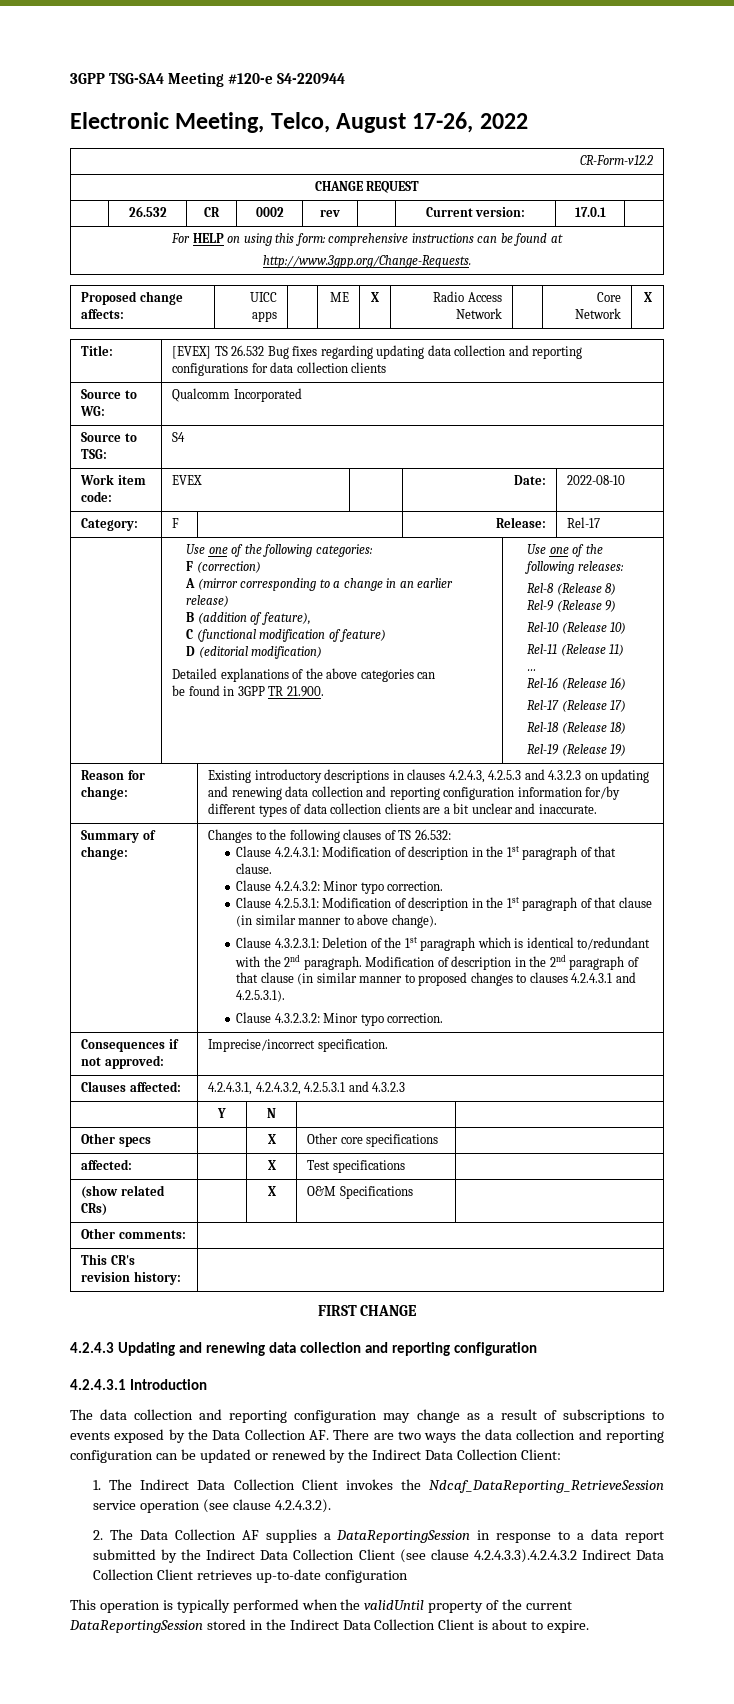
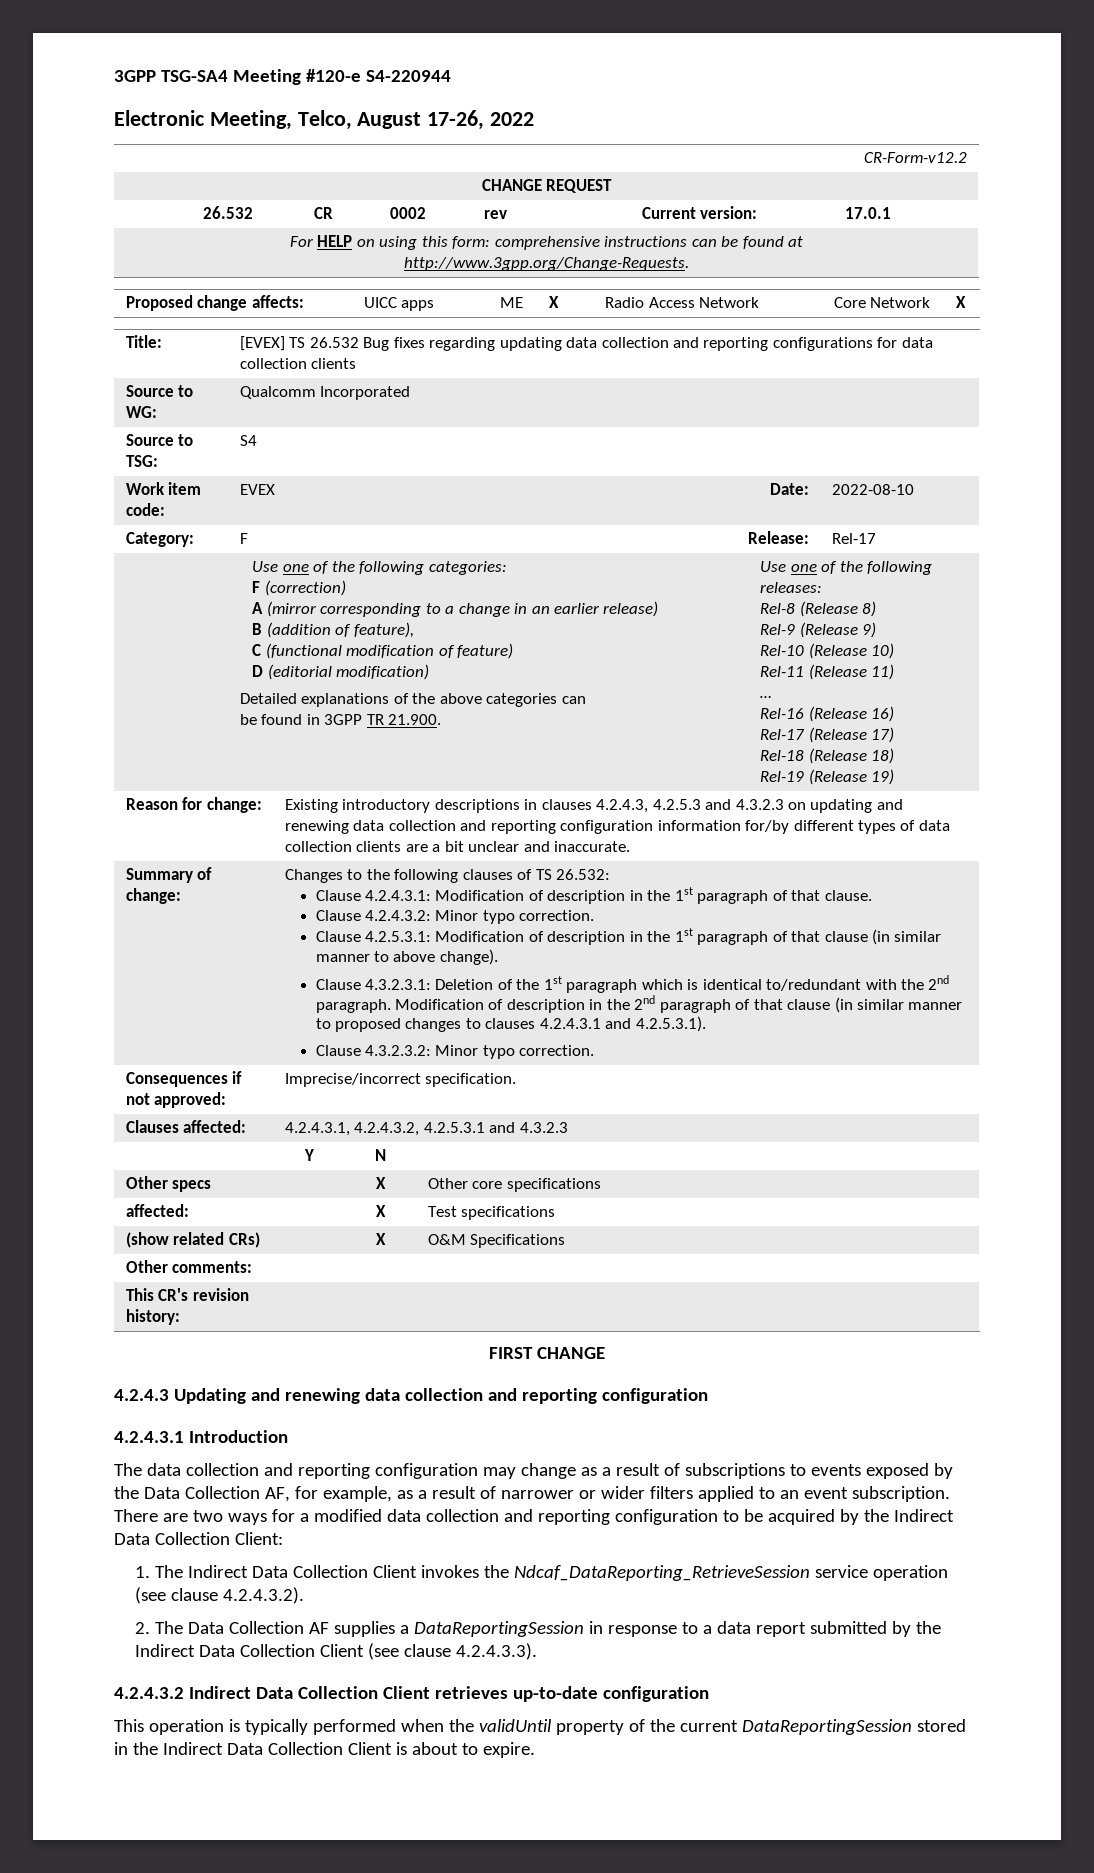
- The data collection and reporting configuration may change as a result of subscriptions to events exposed by the Data Collection AF. There are two ways the data collection and reporting configuration can be updated or renewed by the Indirect Data Collection Client:
+ The data collection and reporting configuration may change as a result of subscriptions to events exposed by the Data Collection AF, for example, as a result of narrower or wider filters applied to an event subscription. There are two ways for a modified data collection and reporting configuration to be acquired by the Indirect Data Collection Client:
- 2. The Data Collection AF supplies a DataReportingSession in response to a data report submitted by the Indirect Data Collection Client (see clause 4.2.4.3.3).4.2.4.3.2 Indirect Data Collection Client retrieves up-to-date configuration
+ 2. The Data Collection AF supplies a DataReportingSession in response to a data report submitted by the Indirect Data Collection Client (see clause 4.2.4.3.3).
+ 4.2.4.3.2 Indirect Data Collection Client retrieves up-to-date configuration

